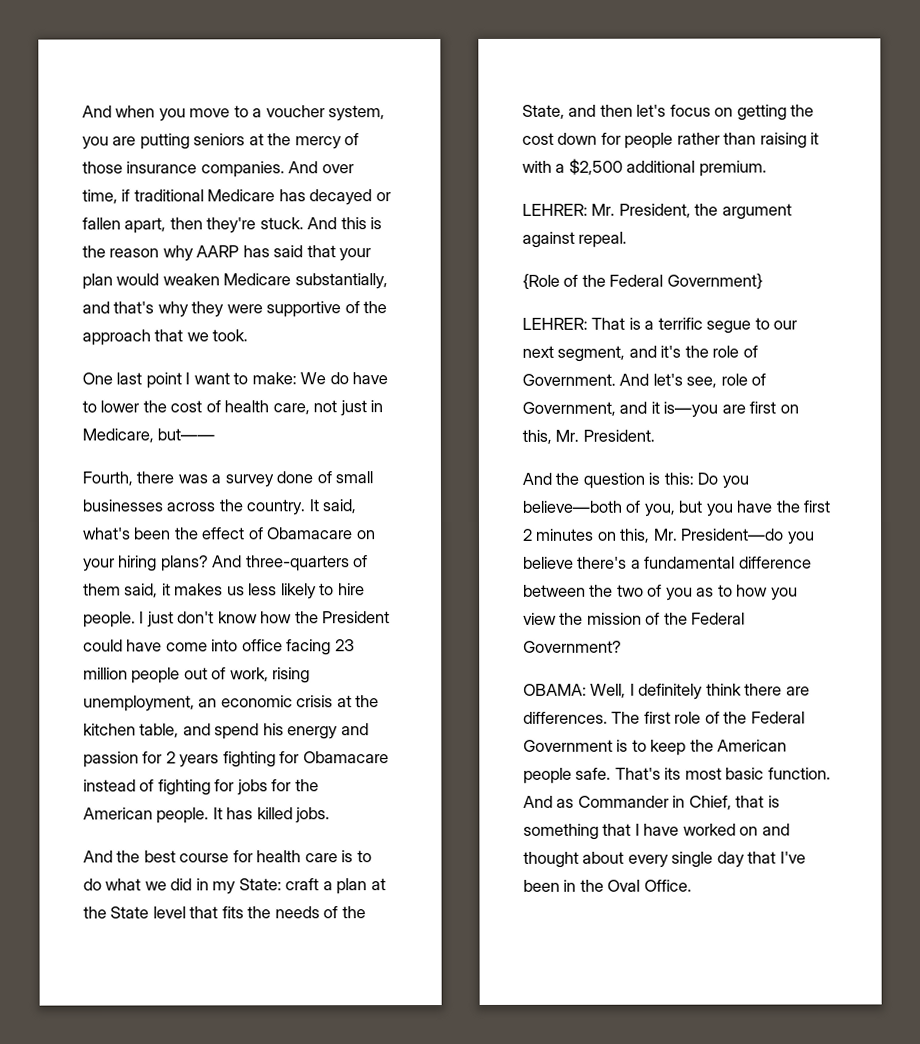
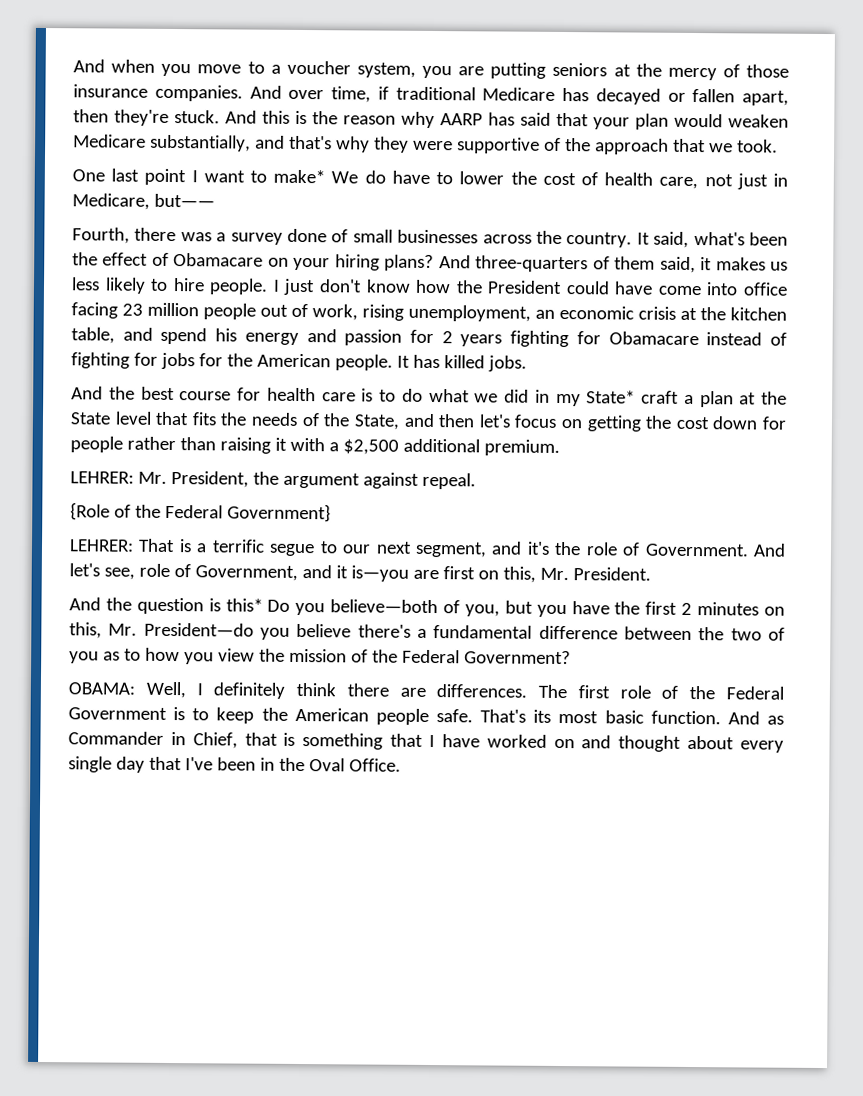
- One last point I want to make: We do have to lower the cost of health care, not just in Medicare, but——
+ One last point I want to make* We do have to lower the cost of health care, not just in Medicare, but——
- And the best course for health care is to do what we did in my State: craft a plan at the State level that fits the needs of the State, and then let's focus on getting the cost down for people rather than raising it with a $2,500 additional premium.
+ And the best course for health care is to do what we did in my State* craft a plan at the State level that fits the needs of the State, and then let's focus on getting the cost down for people rather than raising it with a $2,500 additional premium.
- And the question is this: Do you believe—both of you, but you have the first 2 minutes on this, Mr. President—do you believe there's a fundamental difference between the two of you as to how you view the mission of the Federal Government?
+ And the question is this* Do you believe—both of you, but you have the first 2 minutes on this, Mr. President—do you believe there's a fundamental difference between the two of you as to how you view the mission of the Federal Government?

